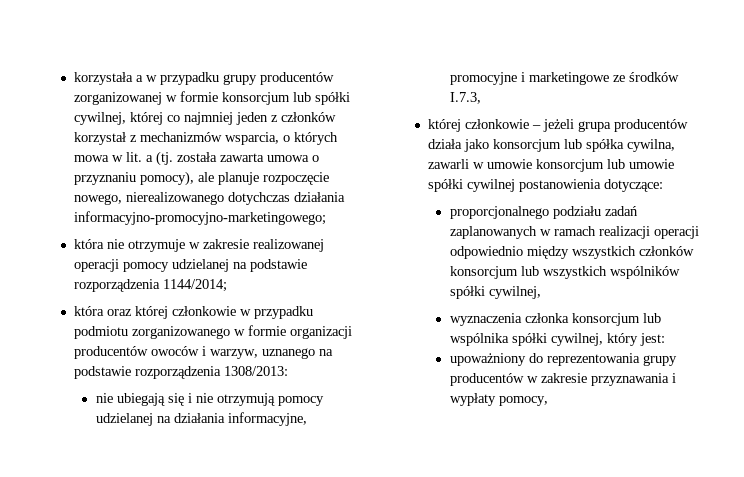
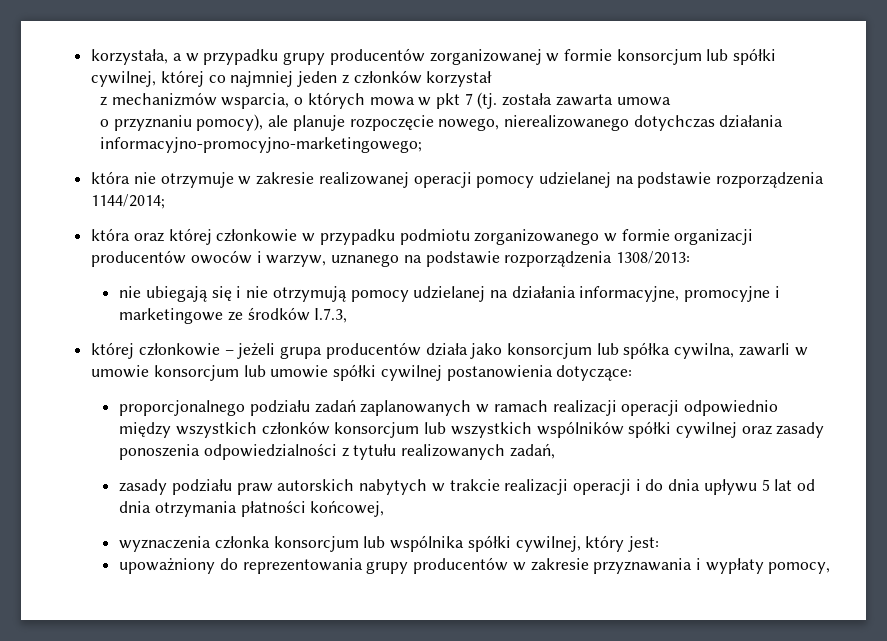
- korzystała a w przypadku grupy producentów zorganizowanej w formie konsorcjum lub spółki cywilnej, której co najmniej jeden z członków korzystał z mechanizmów wsparcia, o których mowa w lit. a (tj. została zawarta umowa o przyznaniu pomocy), ale planuje rozpoczęcie nowego, nierealizowanego dotychczas działania informacyjno-promocyjno-marketingowego;
+ korzystała, a w przypadku grupy producentów zorganizowanej w formie konsorcjum lub spółki cywilnej, której co najmniej jeden z członków korzystał
+ z mechanizmów wsparcia, o których mowa w pkt 7 (tj. została zawarta umowa
+ o przyznaniu pomocy), ale planuje rozpoczęcie nowego, nierealizowanego dotychczas działania informacyjno-promocyjno-marketingowego;
- proporcjonalnego podziału zadań zaplanowanych w ramach realizacji operacji odpowiednio między wszystkich członków konsorcjum lub wszystkich wspólników spółki cywilnej,
+ proporcjonalnego podziału zadań zaplanowanych w ramach realizacji operacji odpowiednio między wszystkich członków konsorcjum lub wszystkich wspólników spółki cywilnej oraz zasady ponoszenia odpowiedzialności z tytułu realizowanych zadań,
+ zasady podziału praw autorskich nabytych w trakcie realizacji operacji i do dnia upływu 5 lat od dnia otrzymania płatności końcowej,

